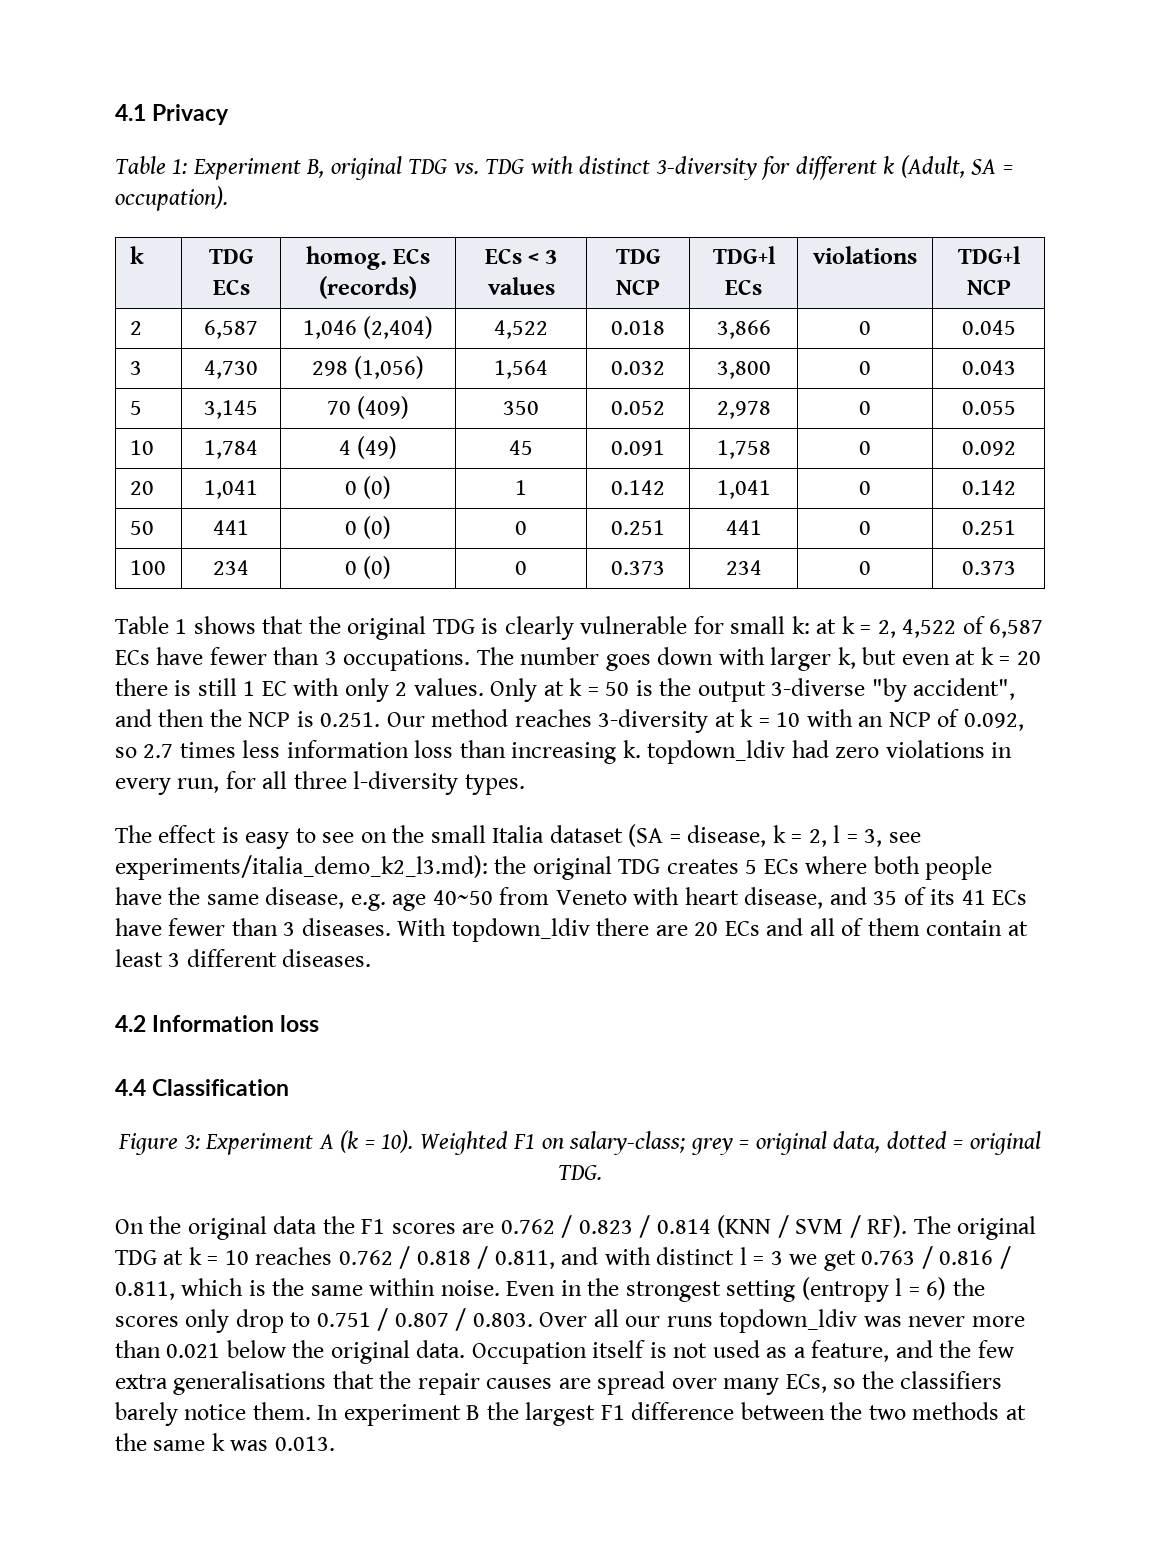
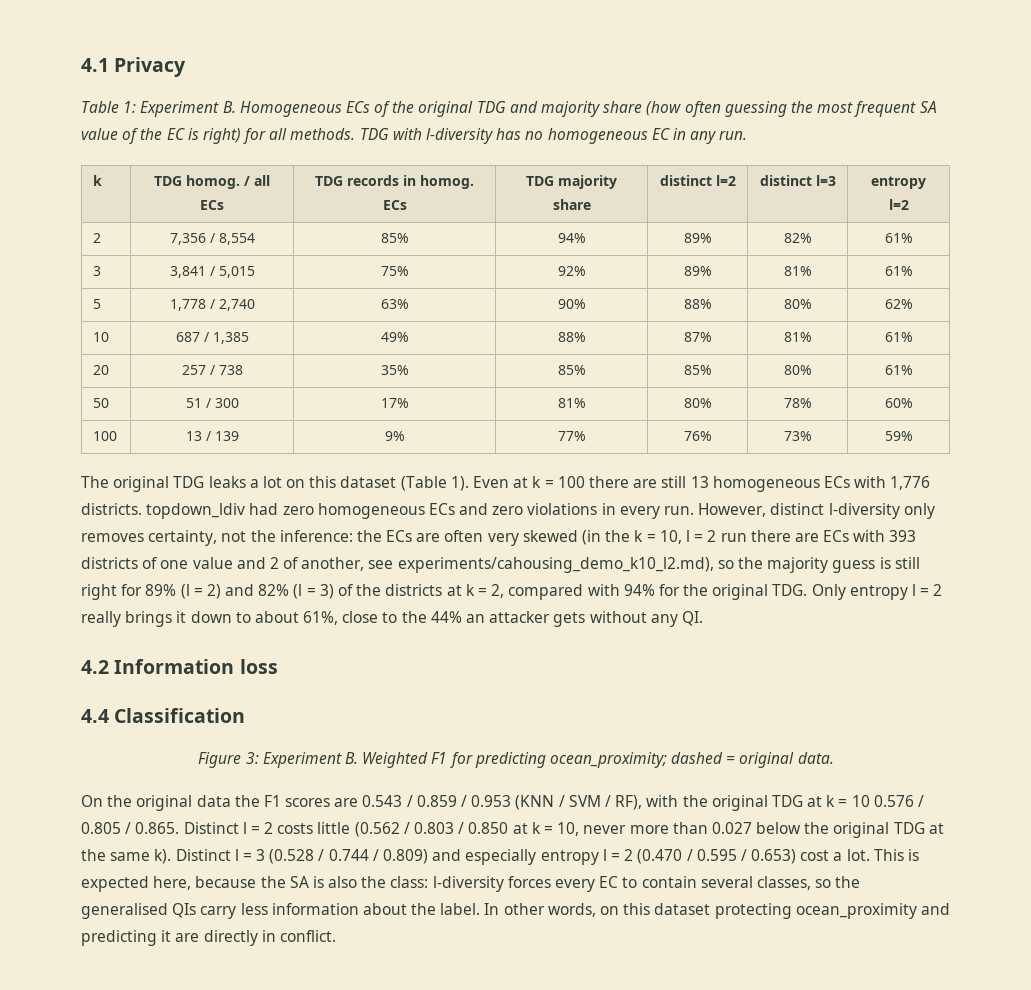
- Table 1: Experiment B, original TDG vs. TDG with distinct 3-diversity for different k (Adult, SA = occupation).
- k | TDG ECs | homog. ECs (records) | ECs < 3 values | TDG NCP | TDG+l ECs | violations | TDG+l NCP
- 2 | 6,587 | 1,046 (2,404) | 4,522 | 0.018 | 3,866 | 0 | 0.045
- 3 | 4,730 | 298 (1,056) | 1,564 | 0.032 | 3,800 | 0 | 0.043
- 5 | 3,145 | 70 (409) | 350 | 0.052 | 2,978 | 0 | 0.055
- 10 | 1,784 | 4 (49) | 45 | 0.091 | 1,758 | 0 | 0.092
- 20 | 1,041 | 0 (0) | 1 | 0.142 | 1,041 | 0 | 0.142
- 50 | 441 | 0 (0) | 0 | 0.251 | 441 | 0 | 0.251
- 100 | 234 | 0 (0) | 0 | 0.373 | 234 | 0 | 0.373
- Table 1 shows that the original TDG is clearly vulnerable for small k: at k = 2, 4,522 of 6,587 ECs have fewer than 3 occupations. The number goes down with larger k, but even at k = 20 there is still 1 EC with only 2 values. Only at k = 50 is the output 3-diverse "by accident", and then the NCP is 0.251. Our method reaches 3-diversity at k = 10 with an NCP of 0.092, so 2.7 times less information loss than increasing k. topdown_ldiv had zero violations in every run, for all three l-diversity types.
- The effect is easy to see on the small Italia dataset (SA = disease, k = 2, l = 3, see experiments/italia_demo_k2_l3.md): the original TDG creates 5 ECs where both people have the same disease, e.g. age 40~50 from Veneto with heart disease, and 35 of its 41 ECs have fewer than 3 diseases. With topdown_ldiv there are 20 ECs and all of them contain at least 3 different diseases.
+ Table 1: Experiment B. Homogeneous ECs of the original TDG and majority share (how often guessing the most frequent SA value of the EC is right) for all methods. TDG with l-diversity has no homogeneous EC in any run.
+ k | TDG homog. / all ECs | TDG records in homog. ECs | TDG majority share | distinct l=2 | distinct l=3 | entropy l=2
+ 2 | 7,356 / 8,554 | 85% | 94% | 89% | 82% | 61%
+ 3 | 3,841 / 5,015 | 75% | 92% | 89% | 81% | 61%
+ 5 | 1,778 / 2,740 | 63% | 90% | 88% | 80% | 62%
+ 10 | 687 / 1,385 | 49% | 88% | 87% | 81% | 61%
+ 20 | 257 / 738 | 35% | 85% | 85% | 80% | 61%
+ 50 | 51 / 300 | 17% | 81% | 80% | 78% | 60%
+ 100 | 13 / 139 | 9% | 77% | 76% | 73% | 59%
+ The original TDG leaks a lot on this dataset (Table 1). Even at k = 100 there are still 13 homogeneous ECs with 1,776 districts. topdown_ldiv had zero homogeneous ECs and zero violations in every run. However, distinct l-diversity only removes certainty, not the inference: the ECs are often very skewed (in the k = 10, l = 2 run there are ECs with 393 districts of one value and 2 of another, see experiments/cahousing_demo_k10_l2.md), so the majority guess is still right for 89% (l = 2) and 82% (l = 3) of the districts at k = 2, compared with 94% for the original TDG. Only entropy l = 2 really brings it down to about 61%, close to the 44% an attacker gets without any QI.
- Figure 3: Experiment A (k = 10). Weighted F1 on salary-class; grey = original data, dotted = original TDG.
+ Figure 3: Experiment B. Weighted F1 for predicting ocean_proximity; dashed = original data.
- On the original data the F1 scores are 0.762 / 0.823 / 0.814 (KNN / SVM / RF). The original TDG at k = 10 reaches 0.762 / 0.818 / 0.811, and with distinct l = 3 we get 0.763 / 0.816 / 0.811, which is the same within noise. Even in the strongest setting (entropy l = 6) the scores only drop to 0.751 / 0.807 / 0.803. Over all our runs topdown_ldiv was never more than 0.021 below the original data. Occupation itself is not used as a feature, and the few extra generalisations that the repair causes are spread over many ECs, so the classifiers barely notice them. In experiment B the largest F1 difference between the two methods at the same k was 0.013.
+ On the original data the F1 scores are 0.543 / 0.859 / 0.953 (KNN / SVM / RF), with the original TDG at k = 10 0.576 / 0.805 / 0.865. Distinct l = 2 costs little (0.562 / 0.803 / 0.850 at k = 10, never more than 0.027 below the original TDG at the same k). Distinct l = 3 (0.528 / 0.744 / 0.809) and especially entropy l = 2 (0.470 / 0.595 / 0.653) cost a lot. This is expected here, because the SA is also the class: l-diversity forces every EC to contain several classes, so the generalised QIs carry less information about the label. In other words, on this dataset protecting ocean_proximity and predicting it are directly in conflict.

